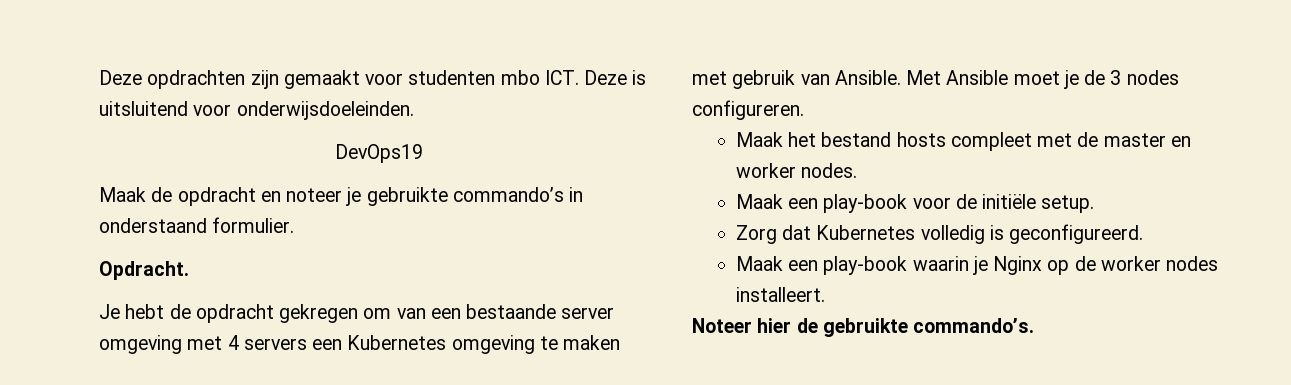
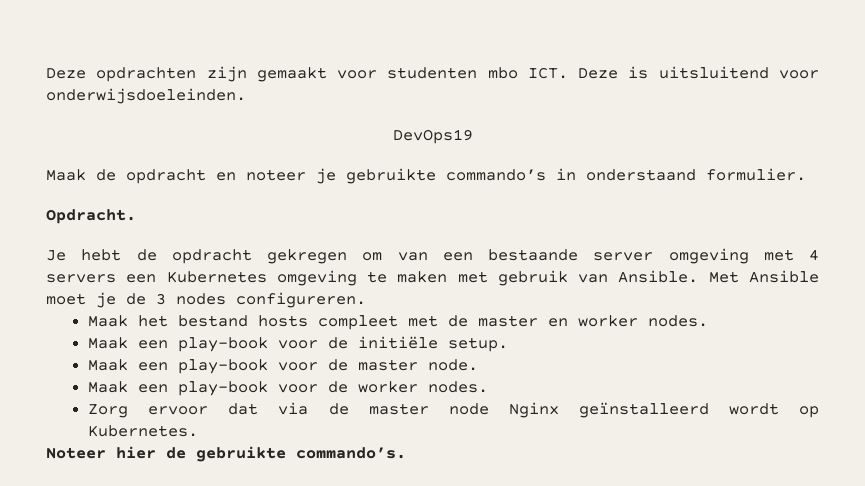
- Zorg dat Kubernetes volledig is geconfigureerd.
- Maak een play-book waarin je Nginx op de worker nodes installeert.
+ Maak een play-book voor de master node.
+ Maak een play-book voor de worker nodes.
+ Zorg ervoor dat via de master node Nginx geïnstalleerd wordt op Kubernetes.

